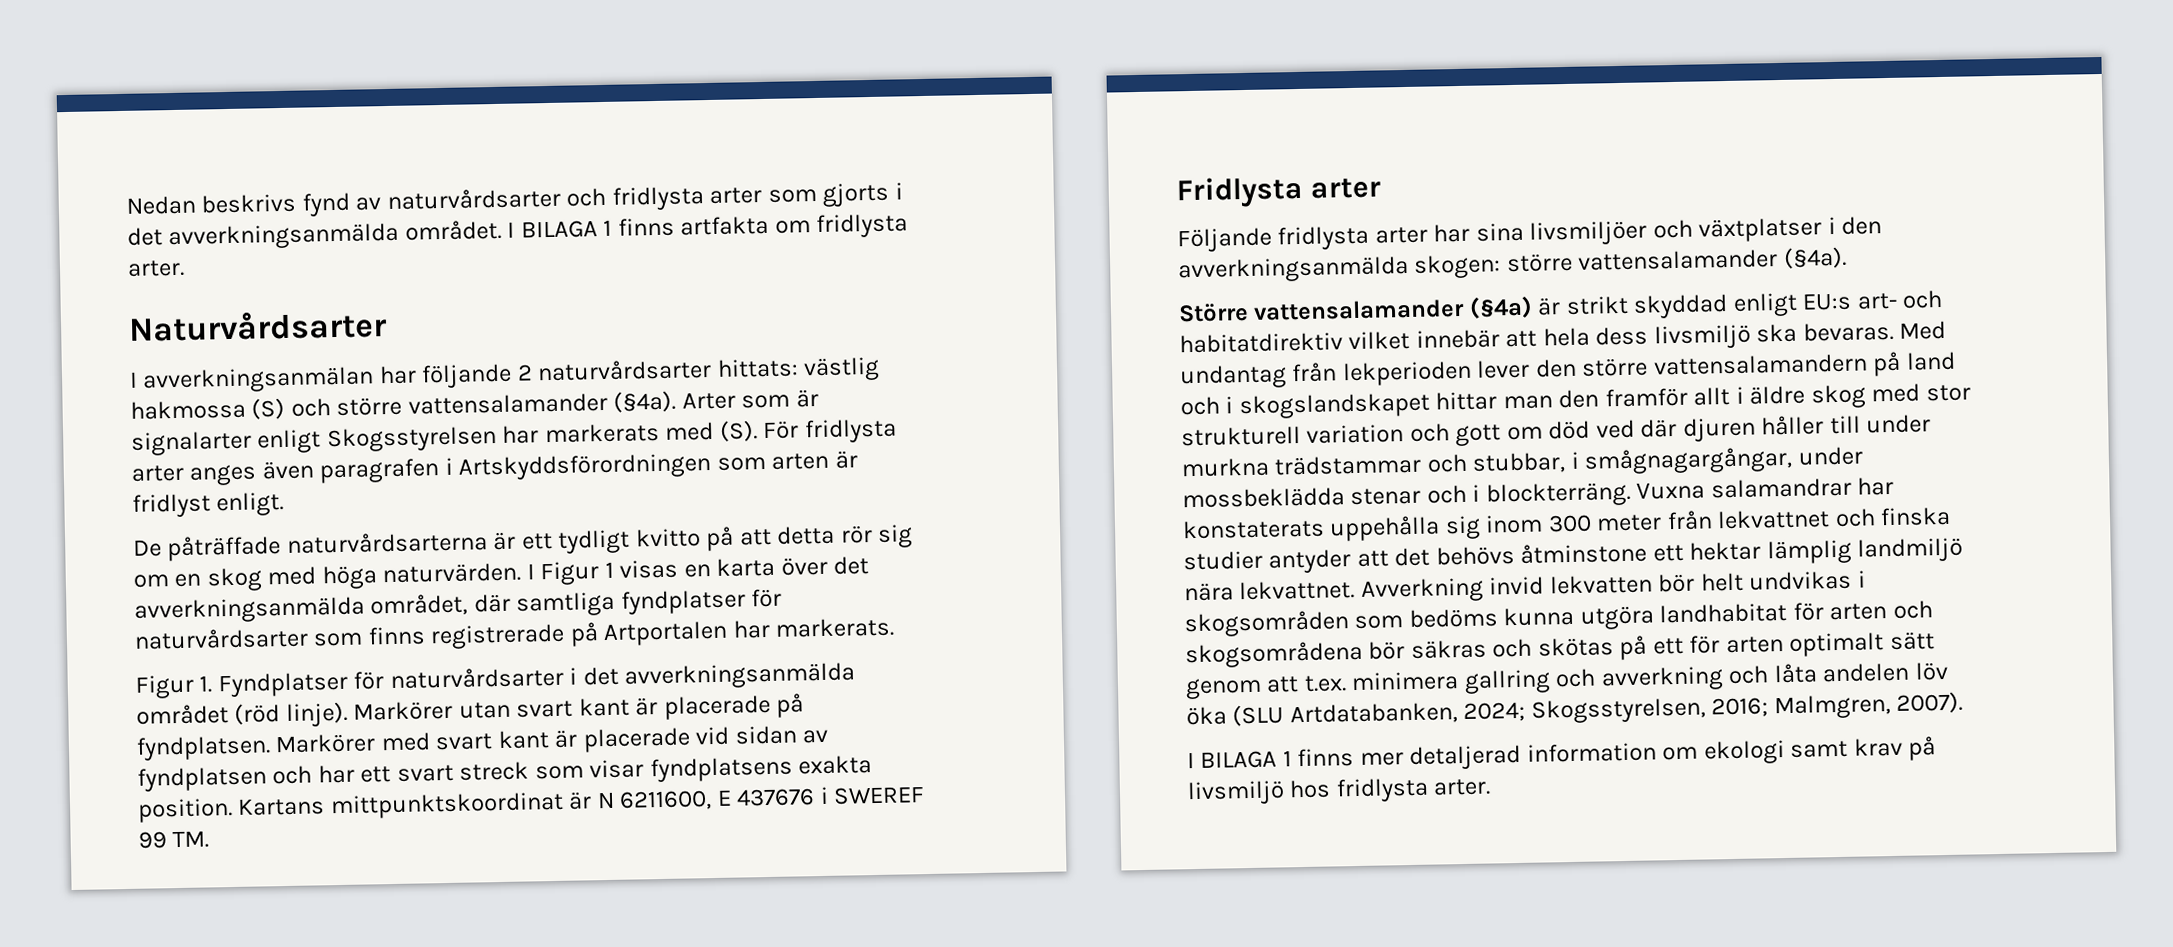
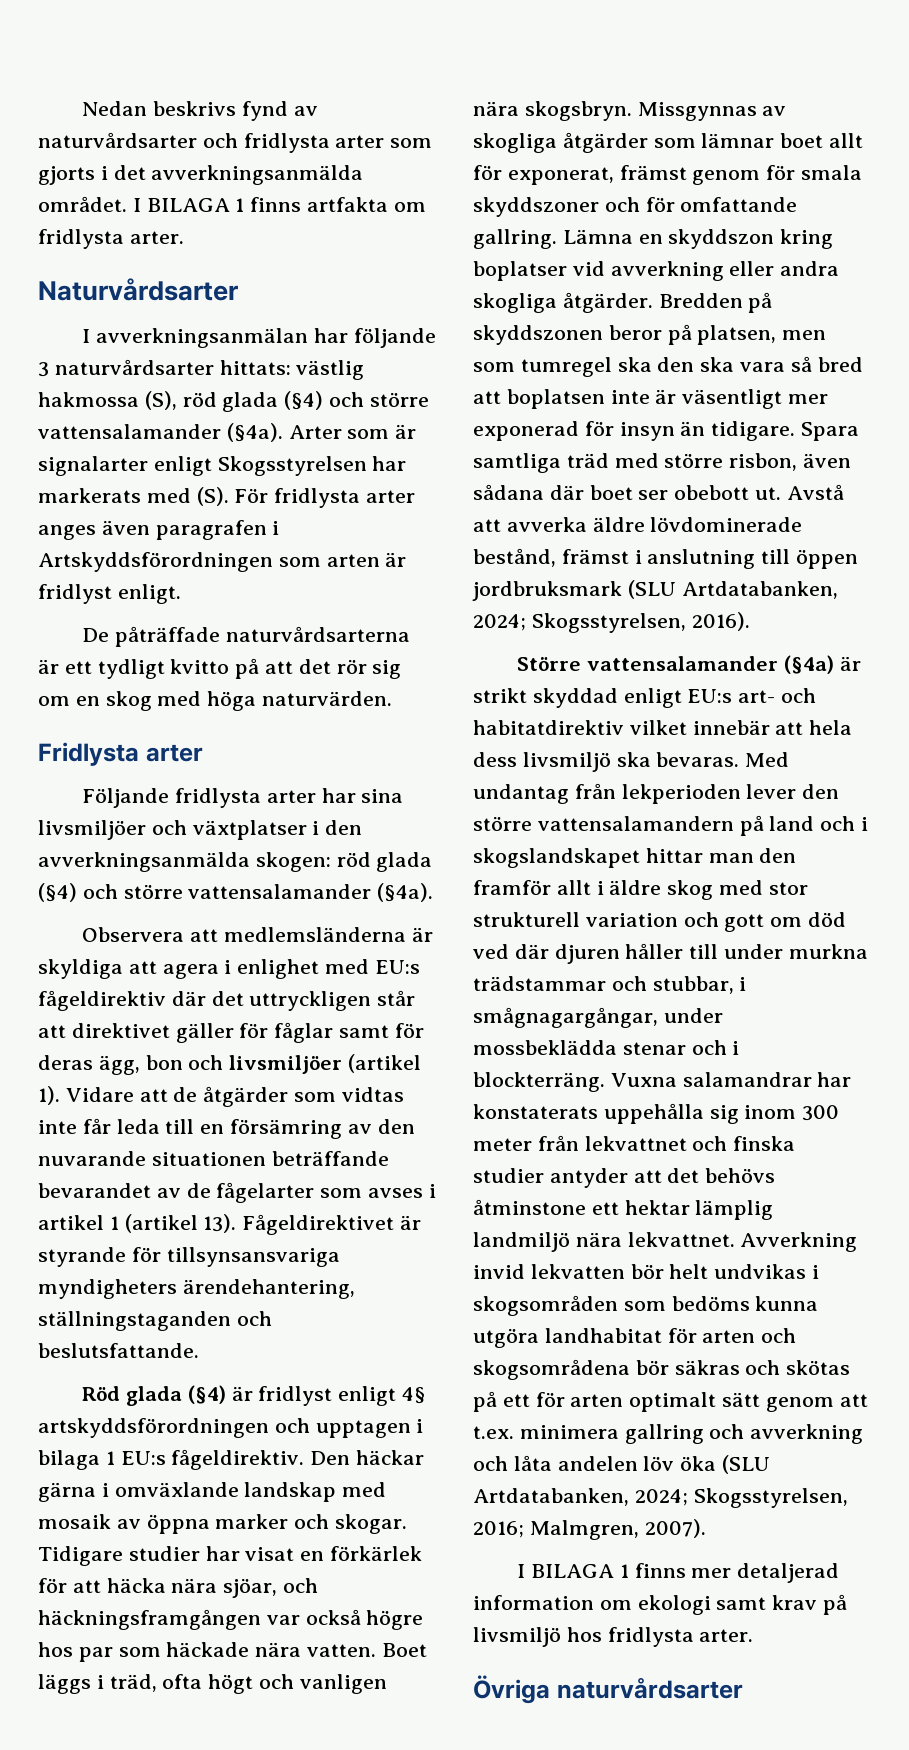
- I avverkningsanmälan har följande 2 naturvårdsarter hittats: västlig hakmossa (S) och större vattensalamander (§4a).
+ I avverkningsanmälan har följande 3 naturvårdsarter hittats: västlig hakmossa (S), röd glada (§4) och större vattensalamander (§4a).
- De påträffade naturvårdsarterna är ett tydligt kvitto på att detta rör sig om en skog med höga naturvärden. I Figur 1 visas en karta över det avverkningsanmälda området, där samtliga fyndplatser för naturvårdsarter som finns registrerade på Artportalen har markerats.
- Figur 1. Fyndplatser för naturvårdsarter i det avverkningsanmälda området (röd linje). Markörer utan svart kant är placerade på fyndplatsen. Markörer med svart kant är placerade vid sidan av fyndplatsen och har ett svart streck som visar fyndplatsens exakta position. Kartans mittpunktskoordinat är N 6211600, E 437676 i SWEREF 99 TM.
+ De påträffade naturvårdsarterna är ett tydligt kvitto på att det rör sig om en skog med höga naturvärden.
- Följande fridlysta arter har sina livsmiljöer och växtplatser i den avverkningsanmälda skogen: större vattensalamander (§4a).
+ Följande fridlysta arter har sina livsmiljöer och växtplatser i den avverkningsanmälda skogen: röd glada (§4) och större vattensalamander (§4a).
+ Observera att medlemsländerna är skyldiga att agera i enlighet med EU:s fågeldirektiv där det uttryckligen står att direktivet gäller för fåglar samt för deras ägg, bon och livsmiljöer (artikel 1). Vidare att de åtgärder som vidtas inte får leda till en försämring av den nuvarande situationen beträffande bevarandet av de fågelarter som avses i artikel 1 (artikel 13). Fågeldirektivet är styrande för tillsynsansvariga myndigheters ärendehantering, ställningstaganden och beslutsfattande.
+ Röd glada (§4) är fridlyst enligt 4§ artskyddsförordningen och upptagen i bilaga 1 EU:s fågeldirektiv. Den häckar gärna i omväxlande landskap med mosaik av öppna marker och skogar. Tidigare studier har visat en förkärlek för att häcka nära sjöar, och häckningsframgången var också högre hos par som häckade nära vatten. Boet läggs i träd, ofta högt och vanligen nära skogsbryn. Missgynnas av skogliga åtgärder som lämnar boet allt för exponerat, främst genom för smala skyddszoner och för omfattande gallring. Lämna en skyddszon kring boplatser vid avverkning eller andra skogliga åtgärder. Bredden på skyddszonen beror på platsen, men som tumregel ska den ska vara så bred att boplatsen inte är väsentligt mer exponerad för insyn än tidigare. Spara samtliga träd med större risbon, även sådana där boet ser obebott ut. Avstå att avverka äldre lövdominerade bestånd, främst i anslutning till öppen jordbruksmark (SLU Artdatabanken, 2024; Skogsstyrelsen, 2016).
+ Övriga naturvårdsarter

